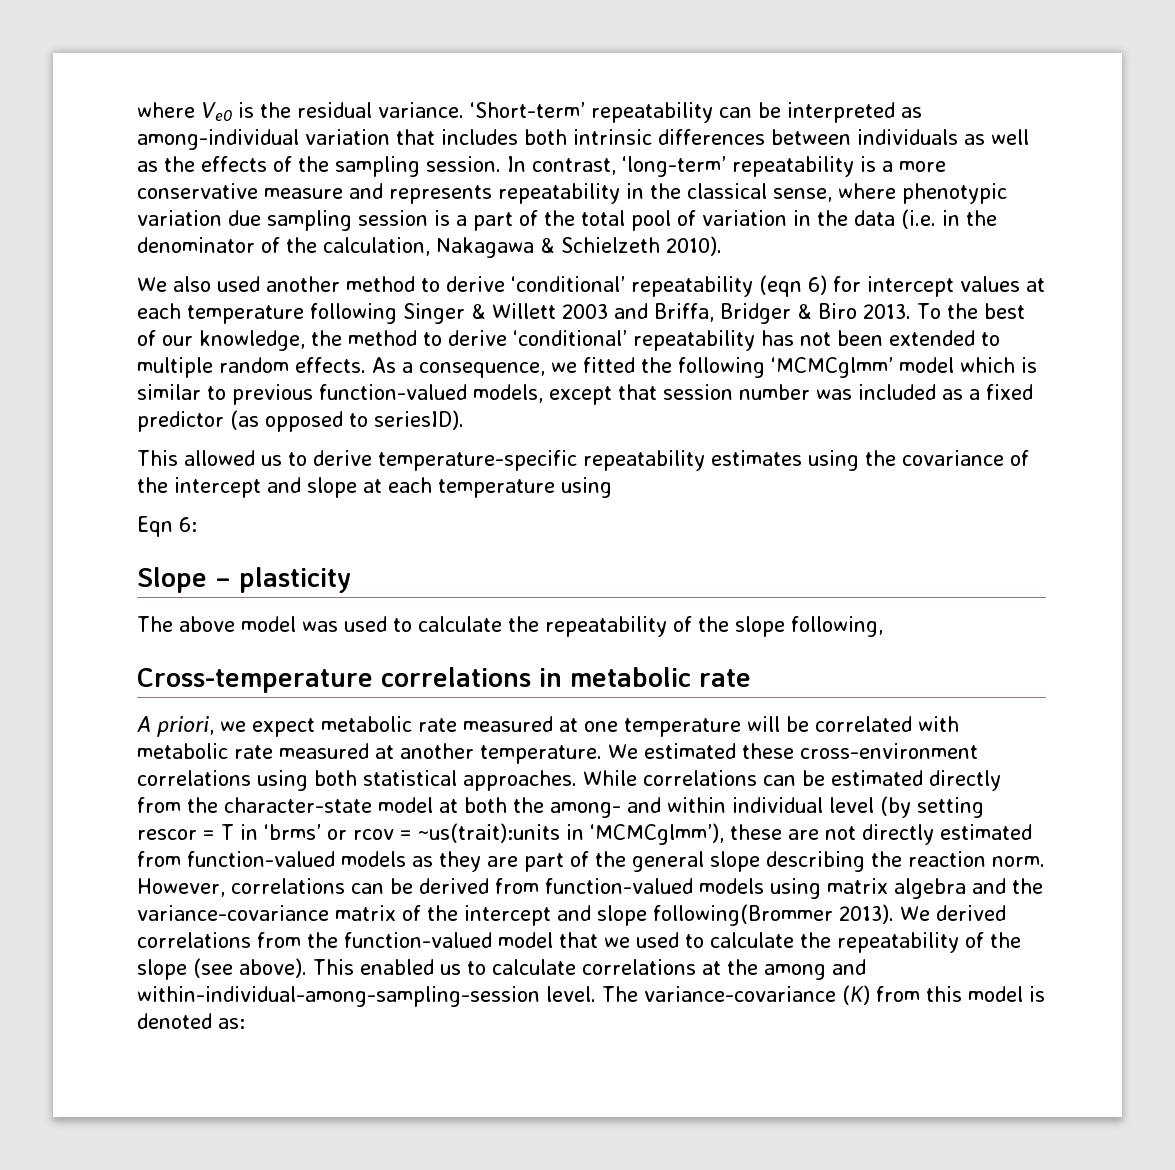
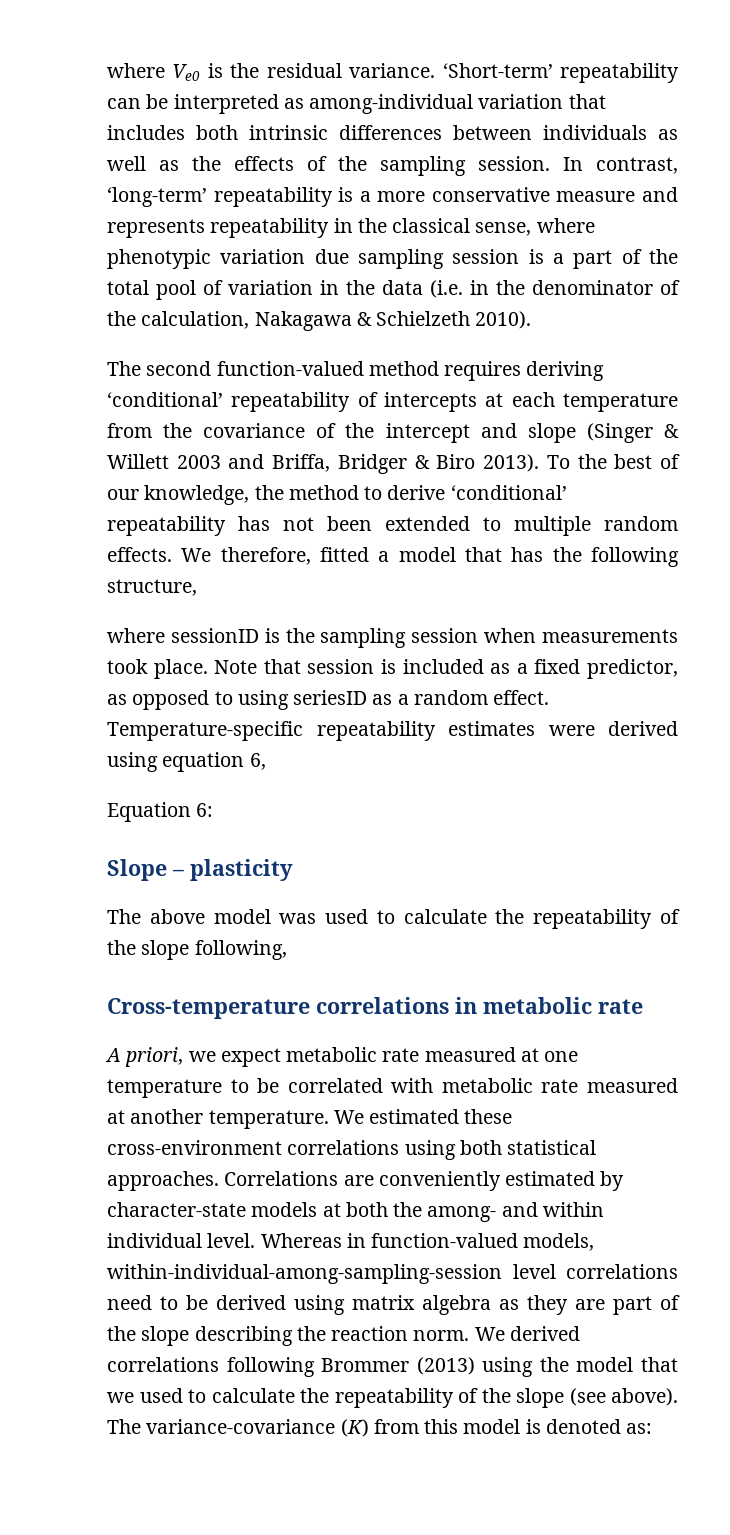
- We also used another method to derive ‘conditional’ repeatability (eqn 6) for intercept values at each temperature following Singer & Willett 2003 and Briffa, Bridger & Biro 2013.
+ The second function-valued method requires deriving ‘conditional’ repeatability of intercepts at each temperature from the covariance of the intercept and slope (Singer & Willett 2003 and Briffa, Bridger & Biro 2013).
- As a consequence, we fitted the following ‘MCMCglmm’ model which is similar to previous function-valued models, except that session number was included as a fixed predictor (as opposed to seriesID).
- This allowed us to derive temperature-specific repeatability estimates using the covariance of the intercept and slope at each temperature using
- Eqn 6:
+ We therefore, fitted a model that has the following structure,
+ where sessionID is the sampling session when measurements took place. Note that session is included as a fixed predictor, as opposed to using seriesID as a random effect. Temperature-specific repeatability estimates were derived using equation 6,
+ Equation 6:
- A priori, we expect metabolic rate measured at one temperature will be correlated with metabolic rate measured at another temperature.
+ A priori, we expect metabolic rate measured at one temperature to be correlated with metabolic rate measured at another temperature.
- While correlations can be estimated directly from the character-state model at both the among- and within individual level (by setting rescor = T in ‘brms’ or rcov = ~us(trait):units in ‘MCMCglmm’), these are not directly estimated from function-valued models as they are part of the general slope describing the reaction norm.
+ Correlations are conveniently estimated by character-state models at both the among- and within individual level. Whereas in function-valued models, within-individual-among-sampling-session level correlations need to be derived using matrix algebra as they are part of the slope describing the reaction norm.
- However, correlations can be derived from function-valued models using matrix algebra and the variance-covariance matrix of the intercept and slope following(Brommer 2013). We derived correlations from the function-valued model that we used to calculate the repeatability of the slope (see above).
+ We derived correlations following Brommer (2013) using the model that we used to calculate the repeatability of the slope (see above).
- This enabled us to calculate correlations at the among and within-individual-among-sampling-session level.

